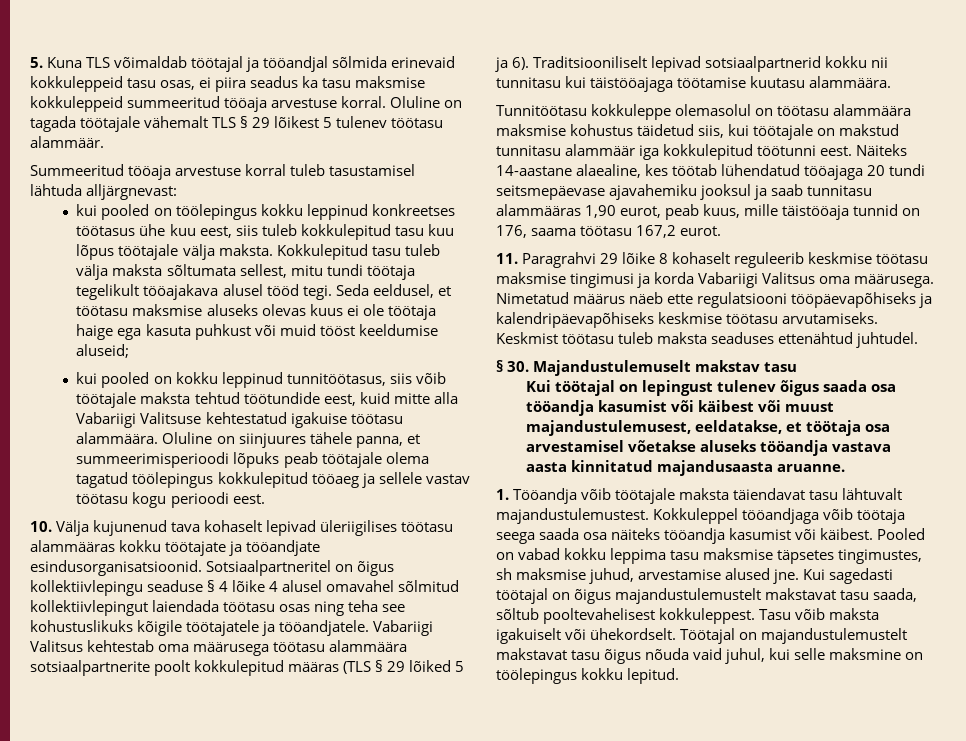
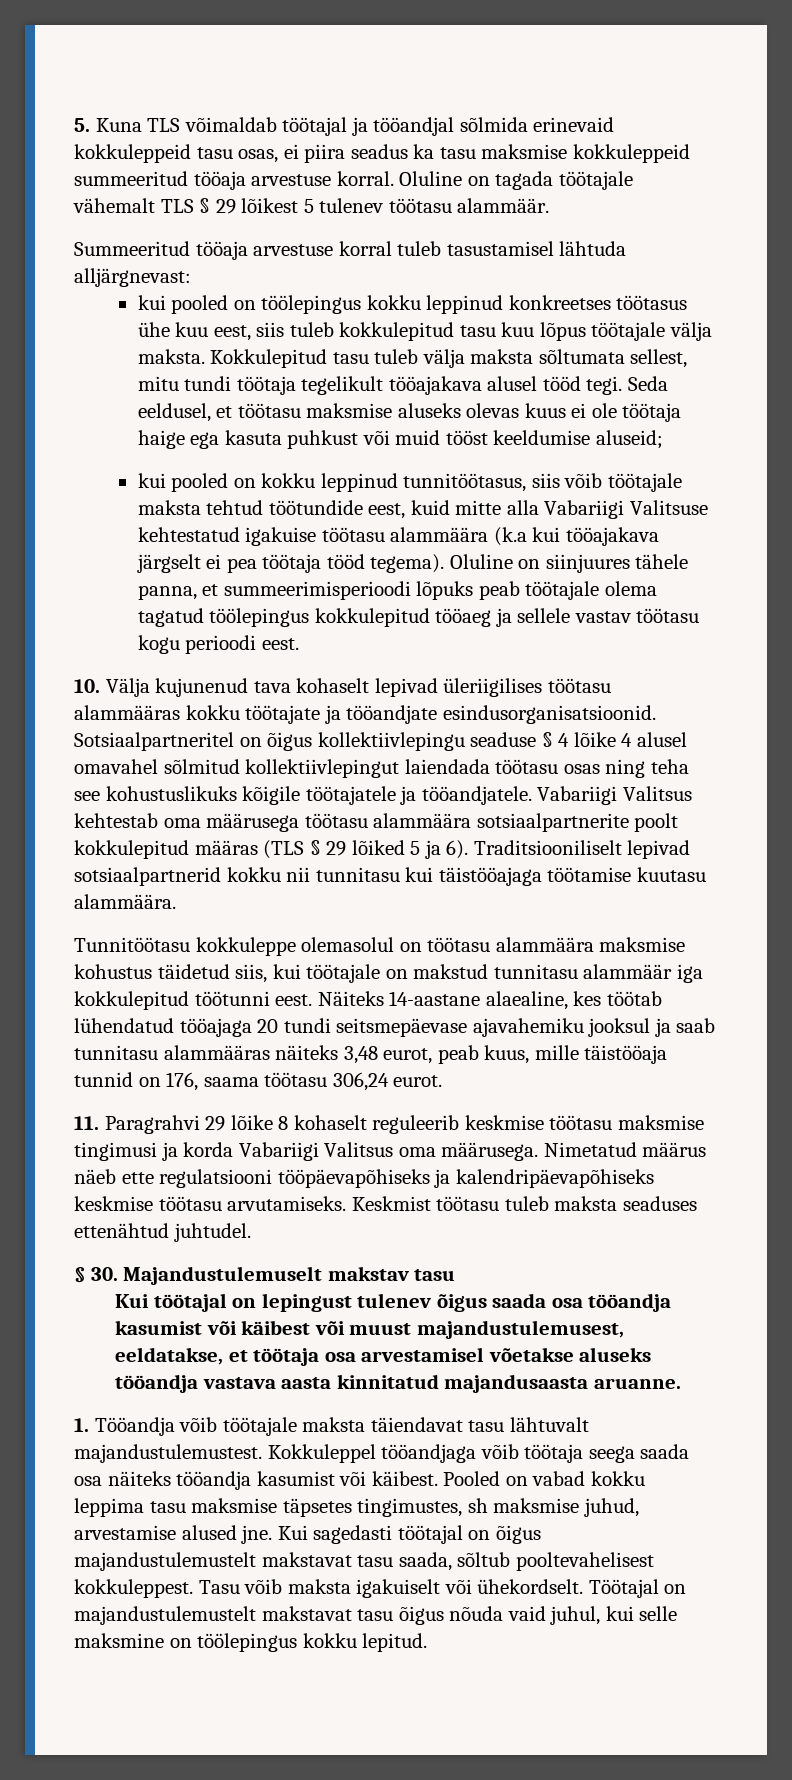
- kui pooled on kokku leppinud tunnitöötasus, siis võib töötajale maksta tehtud töötundide eest, kuid mitte alla Vabariigi Valitsuse kehtestatud igakuise töötasu alammäära.
+ kui pooled on kokku leppinud tunnitöötasus, siis võib töötajale maksta tehtud töötundide eest, kuid mitte alla Vabariigi Valitsuse kehtestatud igakuise töötasu alammäära (k.a kui tööajakava järgselt ei pea töötaja tööd tegema).
- Näiteks 14-aastane alaealine, kes töötab lühendatud tööajaga 20 tundi seitsmepäevase ajavahemiku jooksul ja saab tunnitasu alammääras 1,90 eurot, peab kuus, mille täistööaja tunnid on 176, saama töötasu 167,2 eurot.
+ Näiteks 14-aastane alaealine, kes töötab lühendatud tööajaga 20 tundi seitsmepäevase ajavahemiku jooksul ja saab tunnitasu alammääras näiteks 3,48 eurot, peab kuus, mille täistööaja tunnid on 176, saama töötasu 306,24 eurot.

